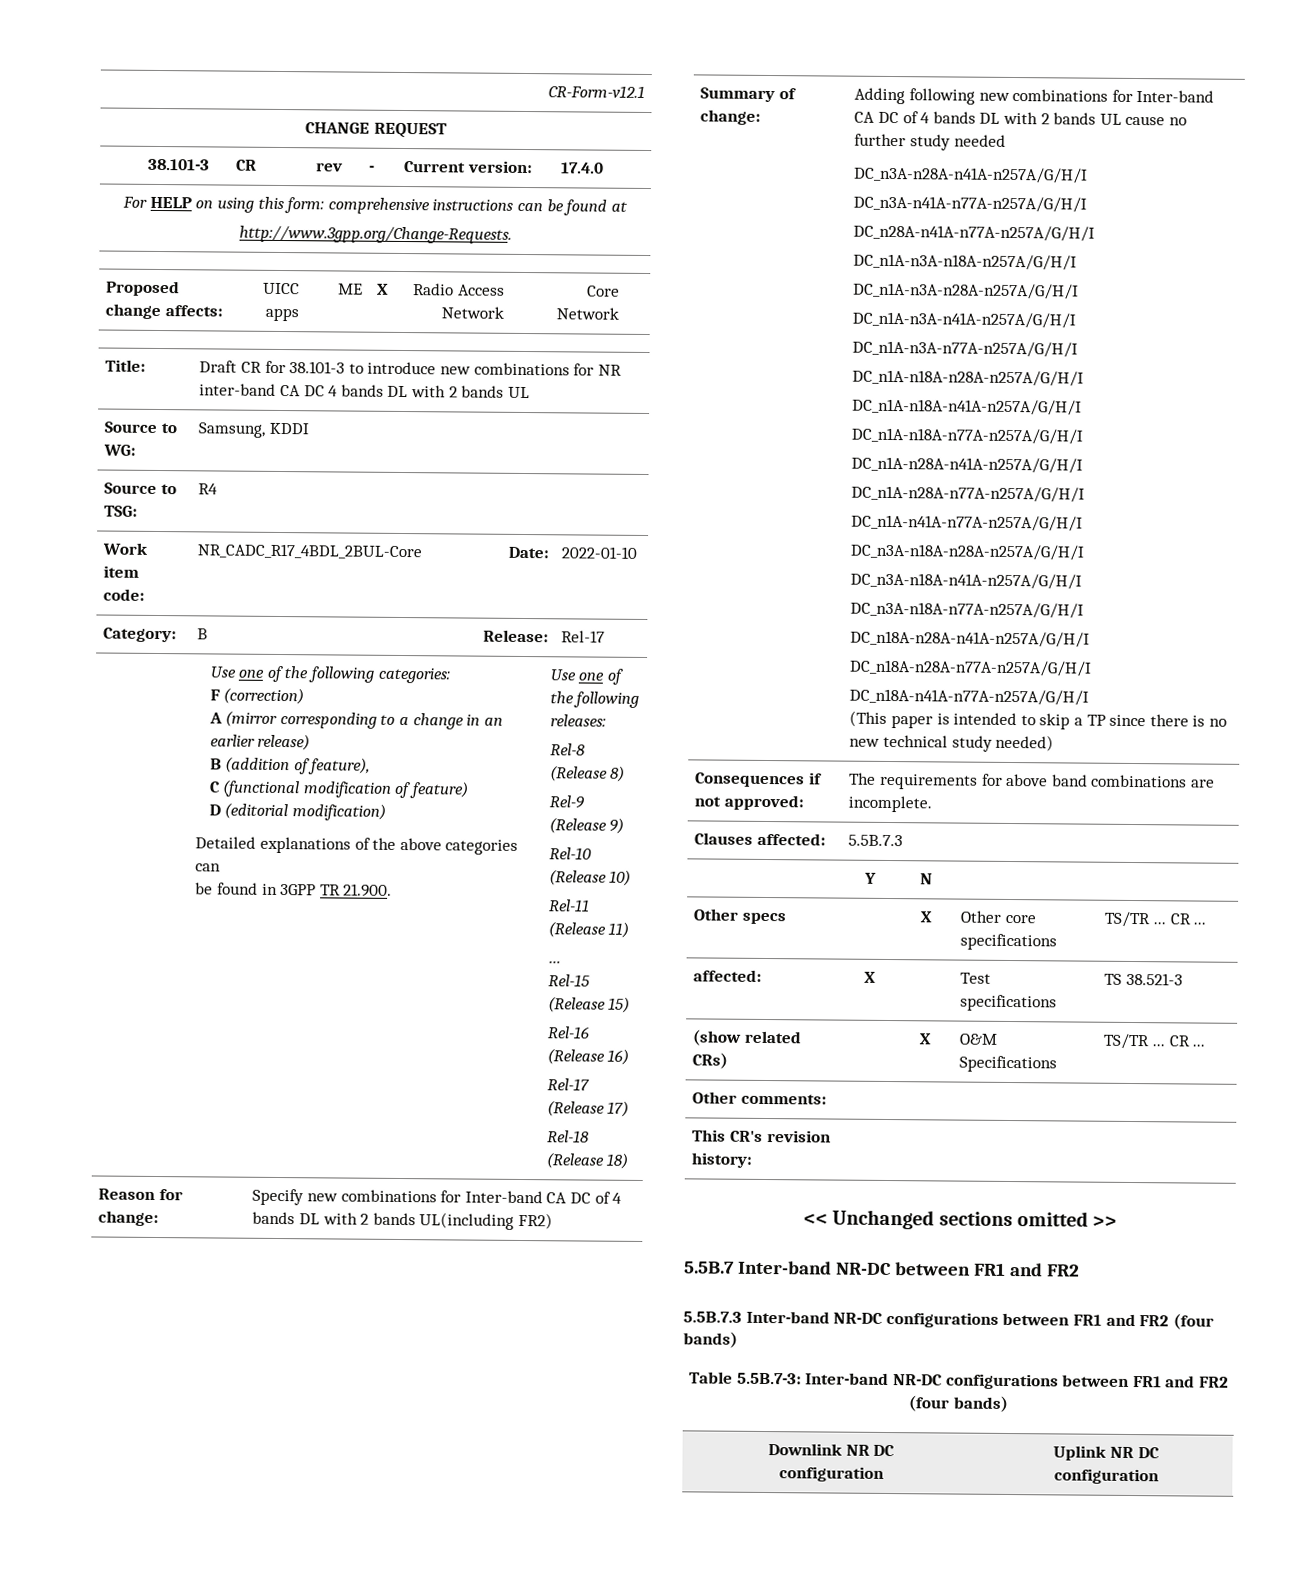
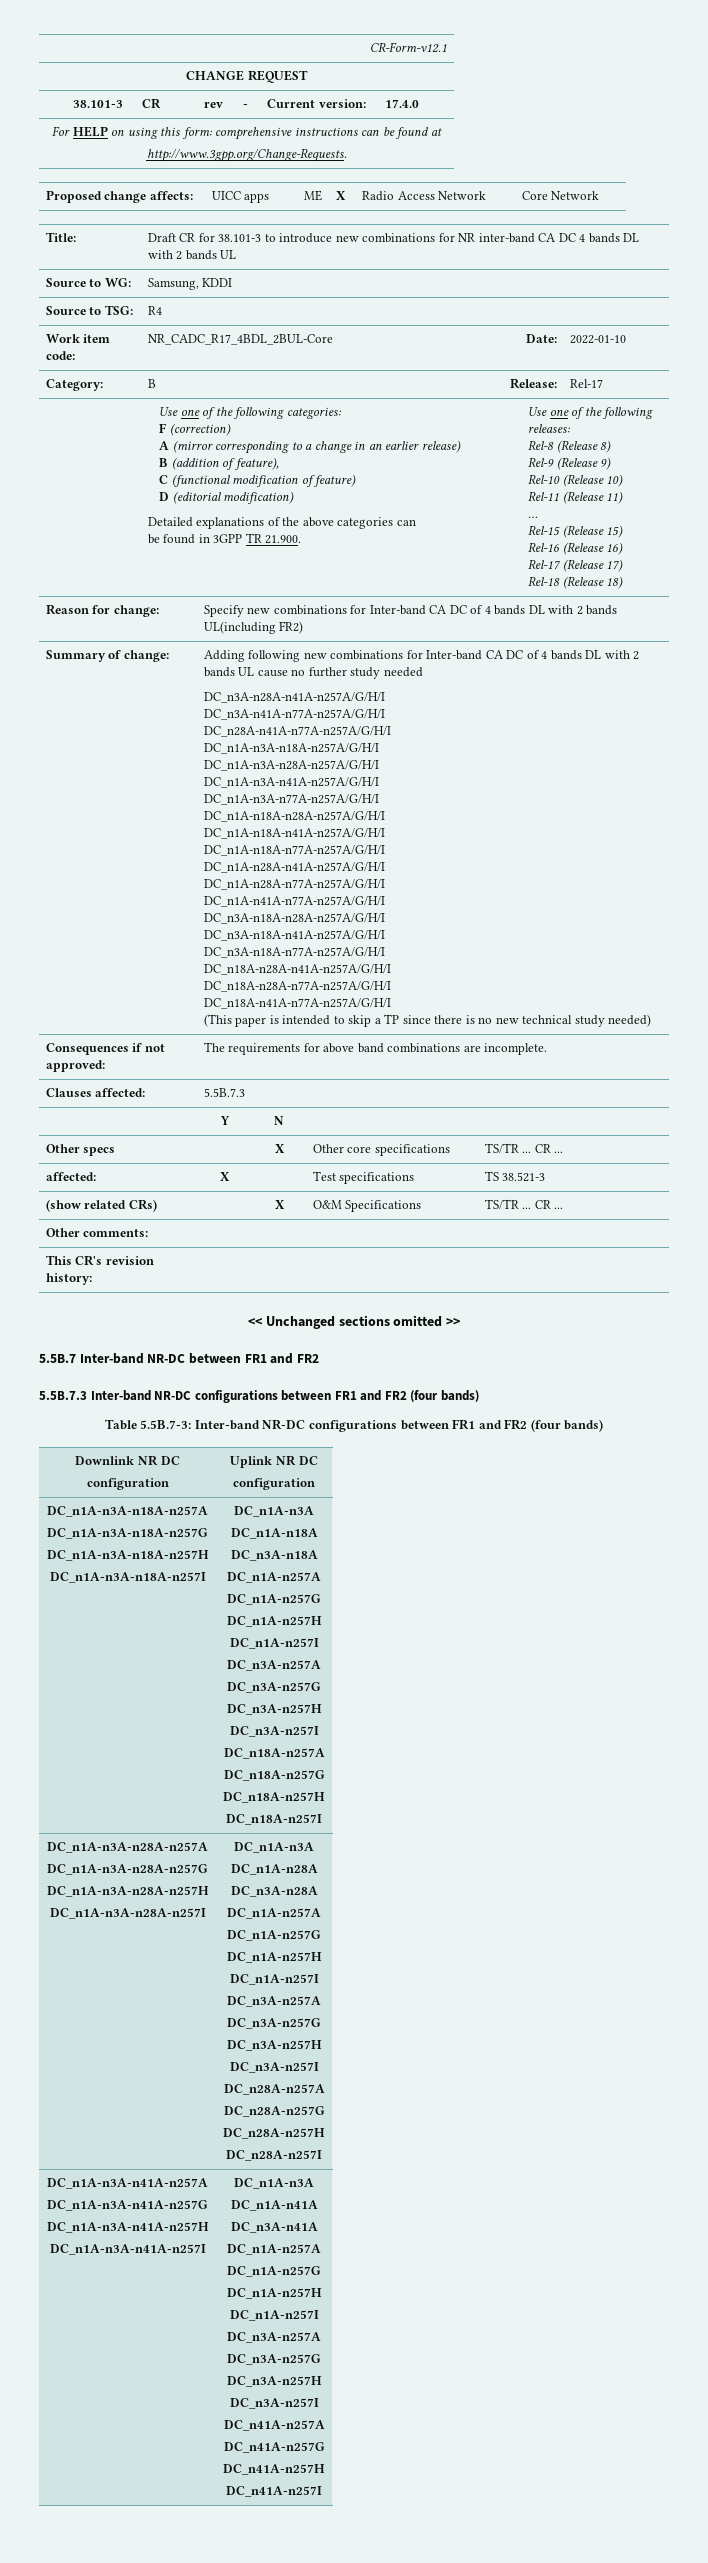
+ DC_n1A-n3A-n18A-n257A
+ DC_n1A-n3A-n18A-n257G
+ DC_n1A-n3A-n18A-n257H
+ DC_n1A-n3A-n18A-n257I | DC_n1A-n3A
+ DC_n1A-n18A
+ DC_n3A-n18A
+ DC_n1A-n257A
+ DC_n1A-n257G
+ DC_n1A-n257H
+ DC_n1A-n257I
+ DC_n3A-n257A
+ DC_n3A-n257G
+ DC_n3A-n257H
+ DC_n3A-n257I
+ DC_n18A-n257A
+ DC_n18A-n257G
+ DC_n18A-n257H
+ DC_n18A-n257I
+ DC_n1A-n3A-n28A-n257A
+ DC_n1A-n3A-n28A-n257G
+ DC_n1A-n3A-n28A-n257H
+ DC_n1A-n3A-n28A-n257I | DC_n1A-n3A
+ DC_n1A-n28A
+ DC_n3A-n28A
+ DC_n1A-n257A
+ DC_n1A-n257G
+ DC_n1A-n257H
+ DC_n1A-n257I
+ DC_n3A-n257A
+ DC_n3A-n257G
+ DC_n3A-n257H
+ DC_n3A-n257I
+ DC_n28A-n257A
+ DC_n28A-n257G
+ DC_n28A-n257H
+ DC_n28A-n257I
+ DC_n1A-n3A-n41A-n257A
+ DC_n1A-n3A-n41A-n257G
+ DC_n1A-n3A-n41A-n257H
+ DC_n1A-n3A-n41A-n257I | DC_n1A-n3A
+ DC_n1A-n41A
+ DC_n3A-n41A
+ DC_n1A-n257A
+ DC_n1A-n257G
+ DC_n1A-n257H
+ DC_n1A-n257I
+ DC_n3A-n257A
+ DC_n3A-n257G
+ DC_n3A-n257H
+ DC_n3A-n257I
+ DC_n41A-n257A
+ DC_n41A-n257G
+ DC_n41A-n257H
+ DC_n41A-n257I

